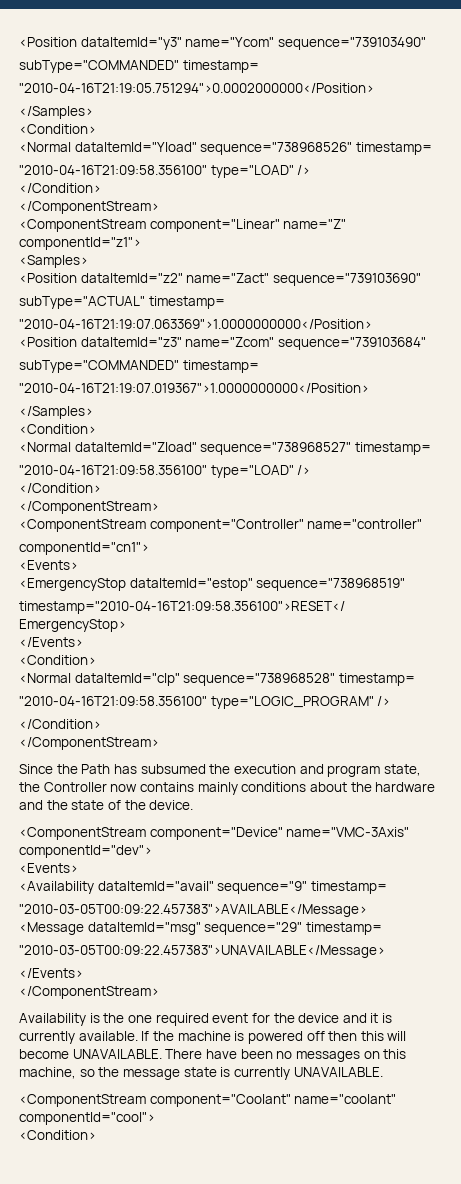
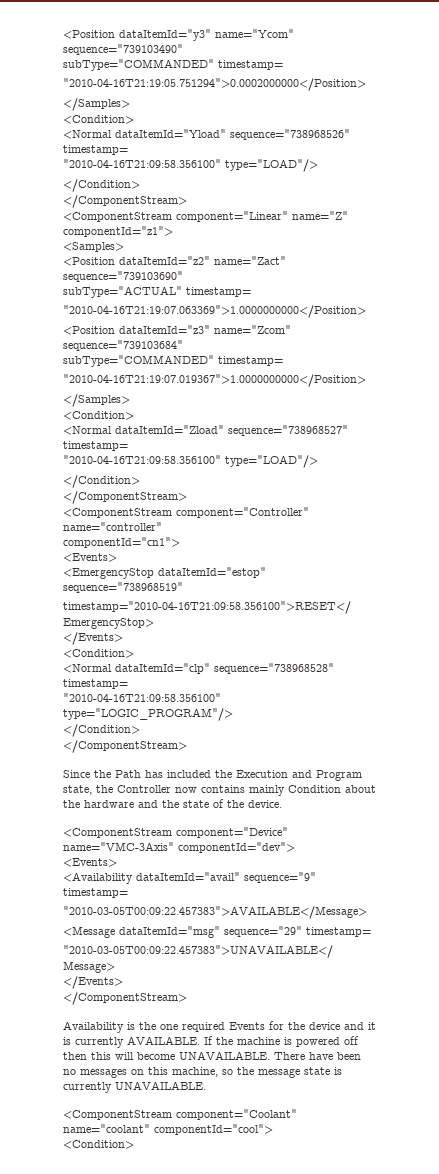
  <Normal dataItemId="Yload" sequence="738968526" timestamp=
- "2010-04-16T21:09:58.356100" type="LOAD" />
+ "2010-04-16T21:09:58.356100" type="LOAD"/>
  <Normal dataItemId="Zload" sequence="738968527" timestamp=
- "2010-04-16T21:09:58.356100" type="LOAD" />
+ "2010-04-16T21:09:58.356100" type="LOAD"/>
- "2010-04-16T21:09:58.356100" type="LOGIC_PROGRAM" />
+ "2010-04-16T21:09:58.356100" type="LOGIC_PROGRAM"/>
- Since the Path has subsumed the execution and program state, the Controller now contains mainly conditions about the hardware and the state of the device.
+ Since the Path has included the Execution and Program state, the Controller now contains mainly Condition about the hardware and the state of the device.
- Availability is the one required event for the device and it is currently available.
+ Availability is the one required Events for the device and it is currently AVAILABLE.

